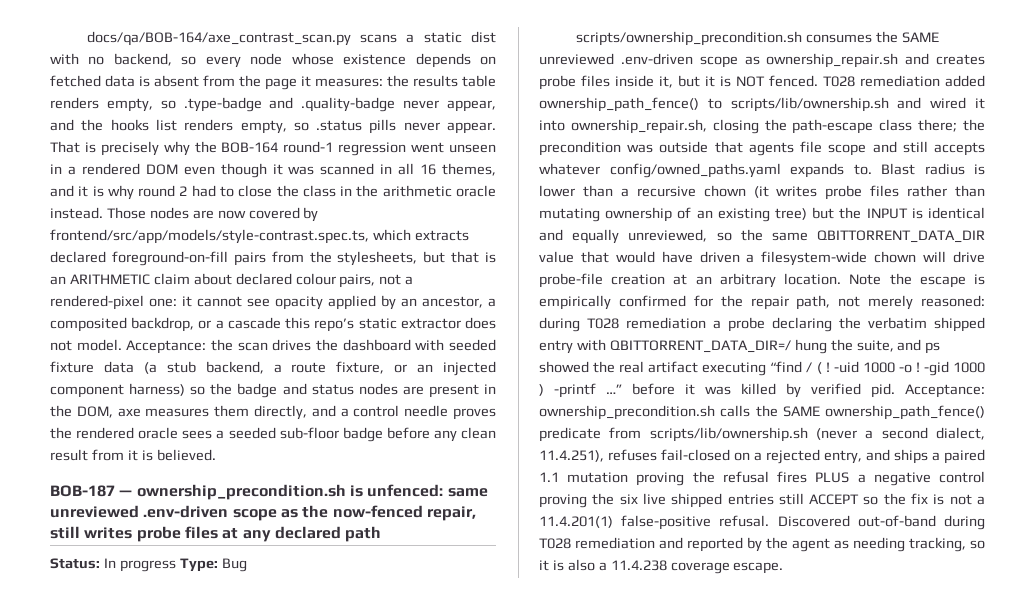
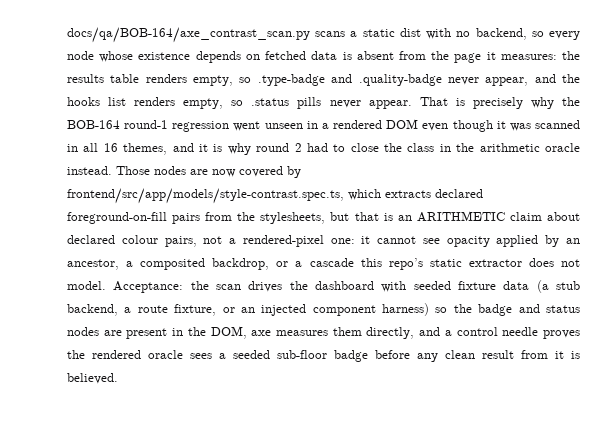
- BOB-187 — ownership_precondition.sh is unfenced: same unreviewed .env-driven scope as the now-fenced repair, still writes probe files at any declared path
- Status: In progress Type: Bug
- scripts/ownership_precondition.sh consumes the SAME unreviewed .env-driven scope as ownership_repair.sh and creates probe files inside it, but it is NOT fenced. T028 remediation added ownership_path_fence() to scripts/lib/ownership.sh and wired it into ownership_repair.sh, closing the path-escape class there; the precondition was outside that agents file scope and still accepts whatever config/owned_paths.yaml expands to. Blast radius is lower than a recursive chown (it writes probe files rather than mutating ownership of an existing tree) but the INPUT is identical and equally unreviewed, so the same QBITTORRENT_DATA_DIR value that would have driven a filesystem-wide chown will drive probe-file creation at an arbitrary location. Note the escape is empirically confirmed for the repair path, not merely reasoned: during T028 remediation a probe declaring the verbatim shipped entry with QBITTORRENT_DATA_DIR=/ hung the suite, and ps showed the real artifact executing “find / ( ! -uid 1000 -o ! -gid 1000 ) -printf …” before it was killed by verified pid. Acceptance: ownership_precondition.sh calls the SAME ownership_path_fence() predicate from scripts/lib/ownership.sh (never a second dialect, 11.4.251), refuses fail-closed on a rejected entry, and ships a paired 1.1 mutation proving the refusal fires PLUS a negative control proving the six live shipped entries still ACCEPT so the fix is not a 11.4.201(1) false-positive refusal. Discovered out-of-band during T028 remediation and reported by the agent as needing tracking, so it is also a 11.4.238 coverage escape.

